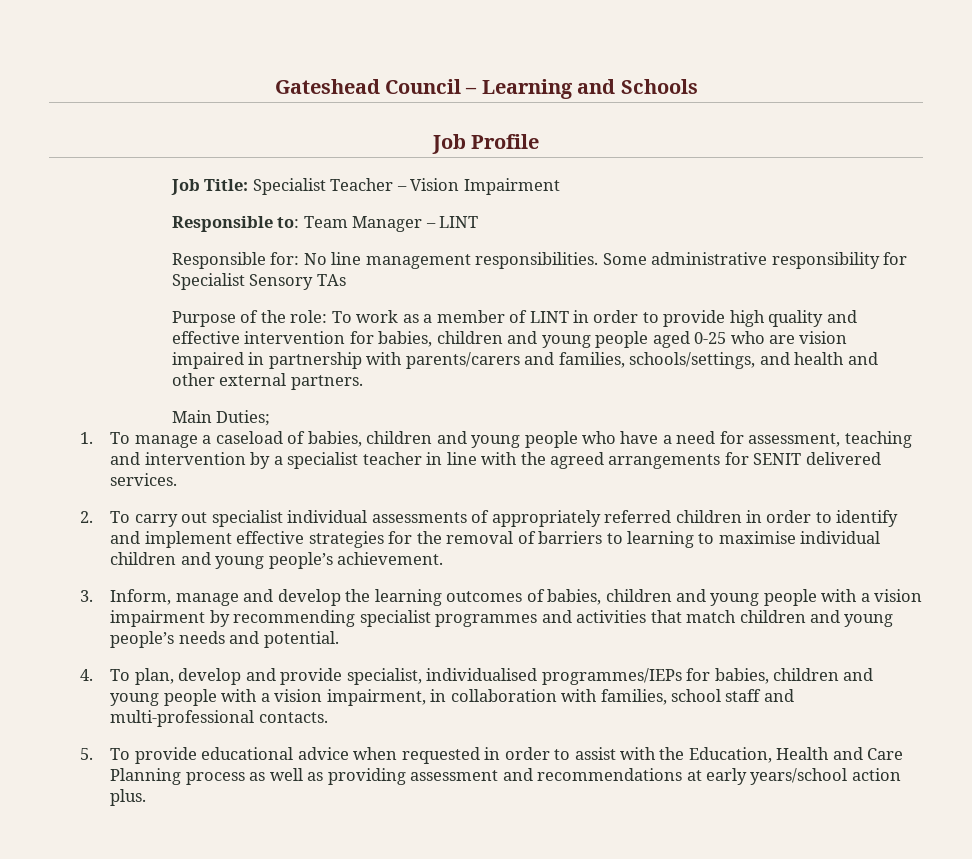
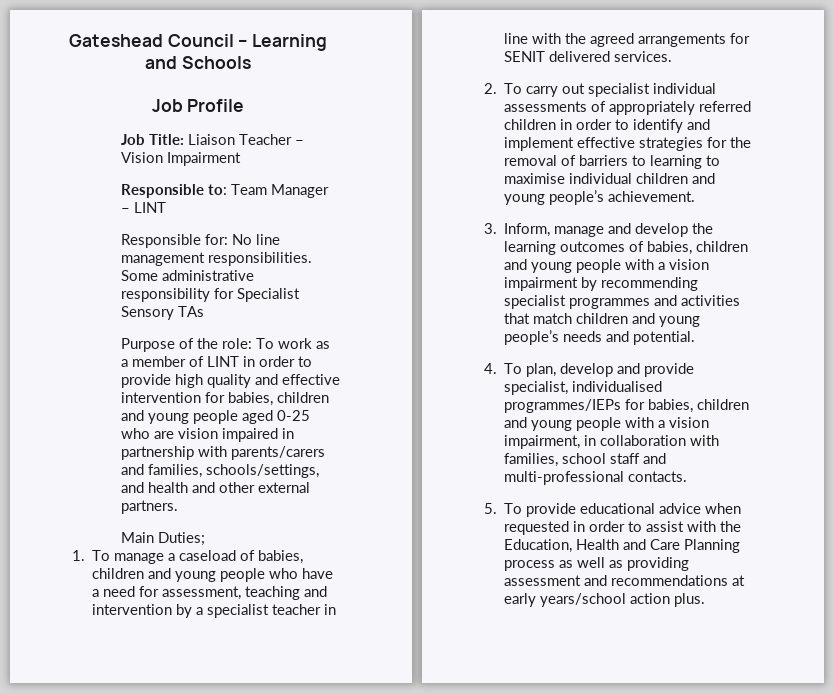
- Job Title: Specialist Teacher – Vision Impairment
+ Job Title: Liaison Teacher – Vision Impairment

